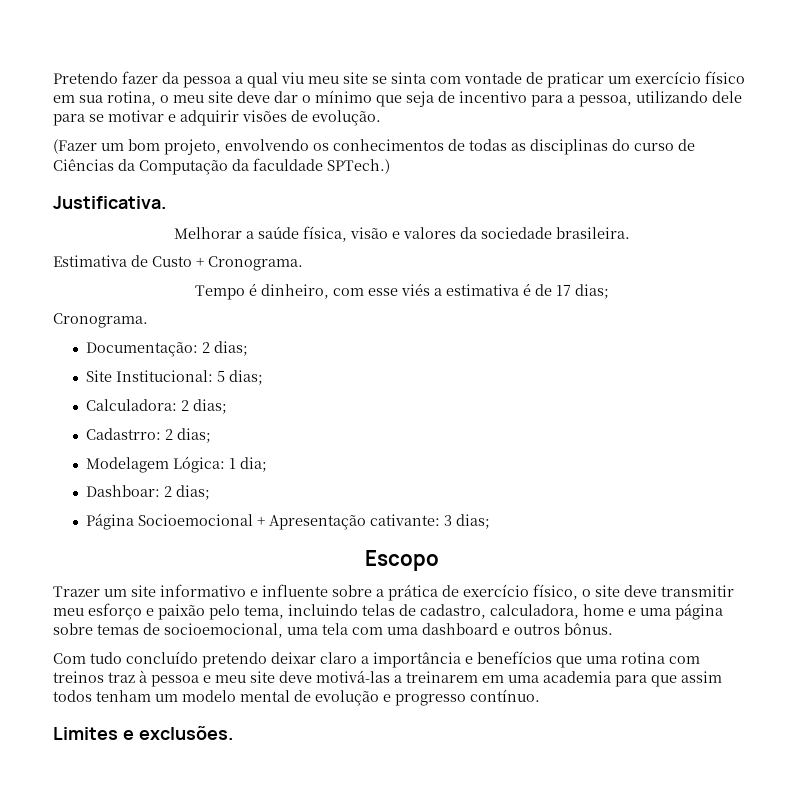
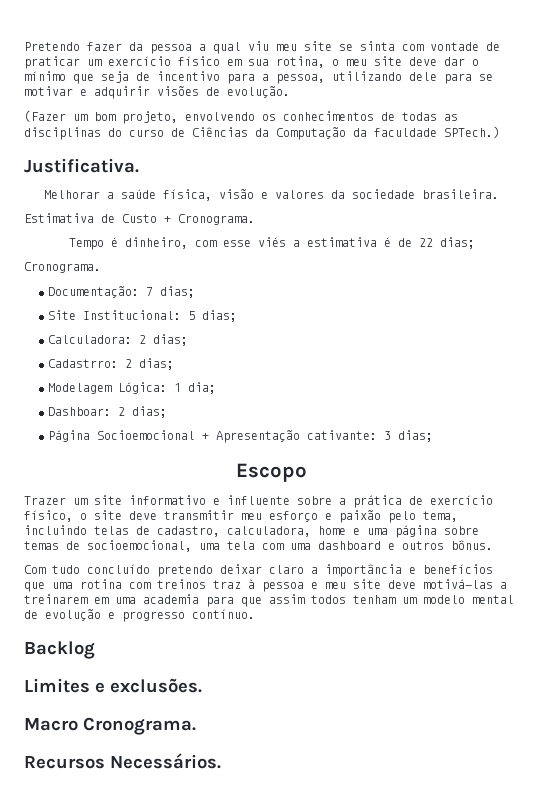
- Tempo é dinheiro, com esse viés a estimativa é de 17 dias;
+ Tempo é dinheiro, com esse viés a estimativa é de 22 dias;
- Documentação: 2 dias;
+ Documentação: 7 dias;
+ Backlog
+ Macro Cronograma.
+ Recursos Necessários.

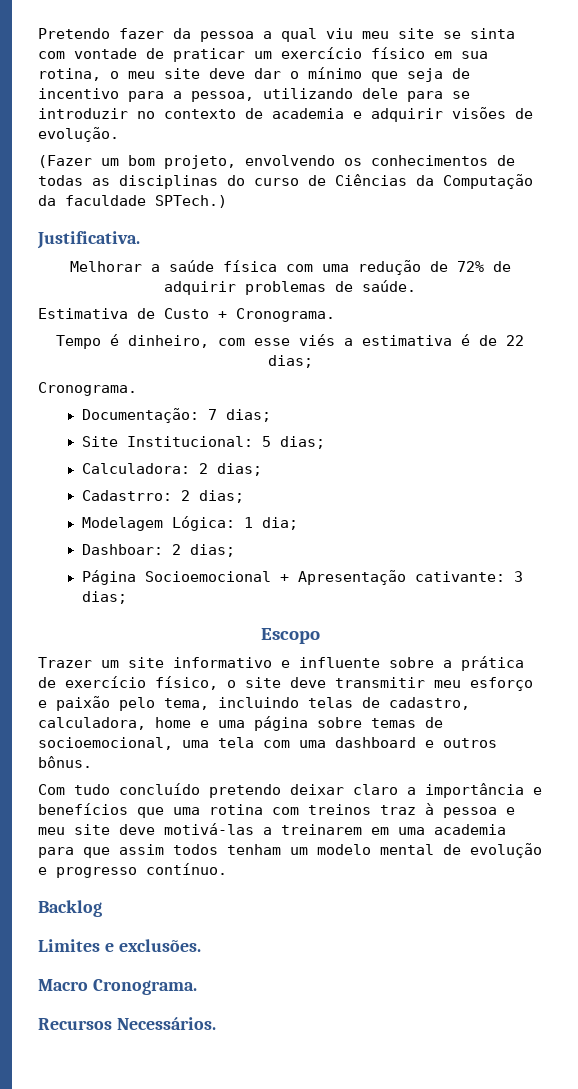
- Pretendo fazer da pessoa a qual viu meu site se sinta com vontade de praticar um exercício físico em sua rotina, o meu site deve dar o mínimo que seja de incentivo para a pessoa, utilizando dele para se motivar e adquirir visões de evolução.
+ Pretendo fazer da pessoa a qual viu meu site se sinta com vontade de praticar um exercício físico em sua rotina, o meu site deve dar o mínimo que seja de incentivo para a pessoa, utilizando dele para se introduzir no contexto de academia e adquirir visões de evolução.
- Melhorar a saúde física, visão e valores da sociedade brasileira.
+ Melhorar a saúde física com uma redução de 72% de adquirir problemas de saúde.

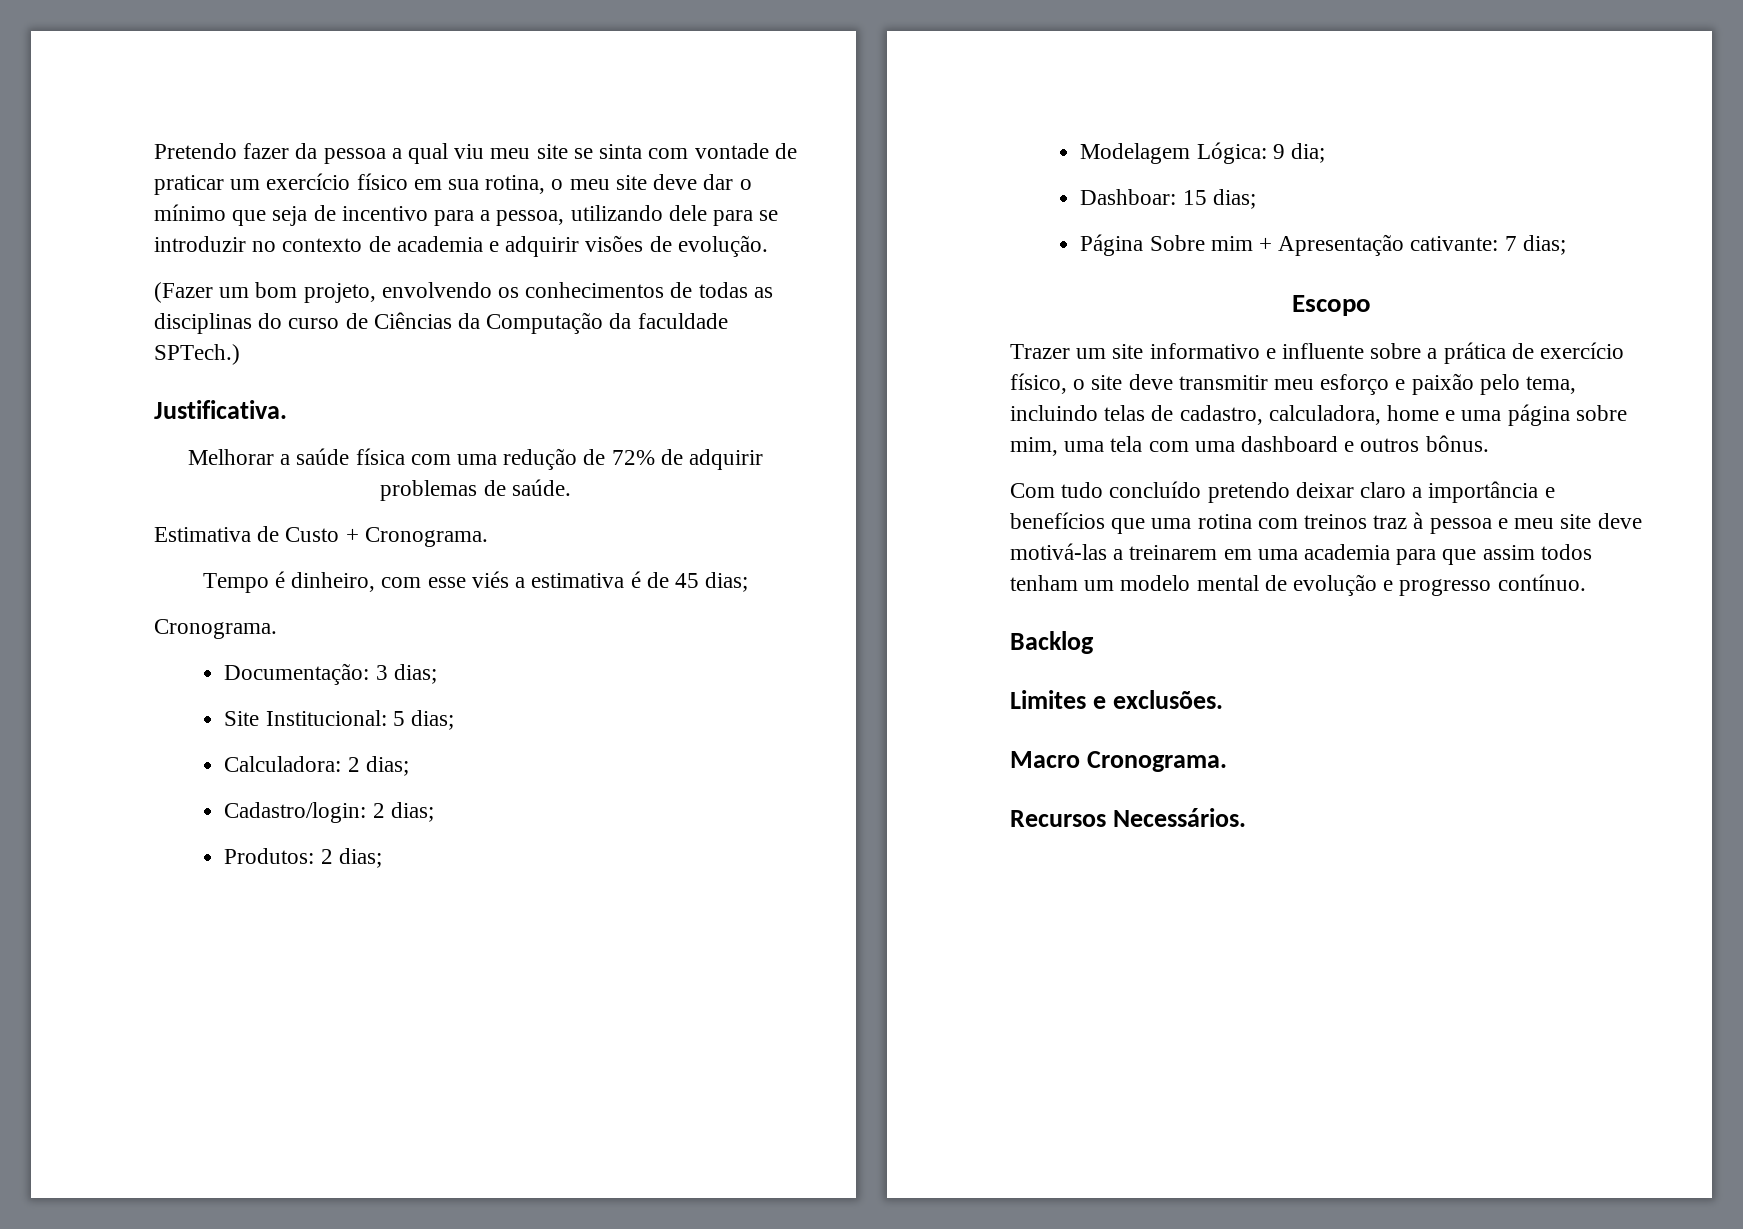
- Tempo é dinheiro, com esse viés a estimativa é de 22 dias;
+ Tempo é dinheiro, com esse viés a estimativa é de 45 dias;
- Documentação: 7 dias;
+ Documentação: 3 dias;
- Cadastrro: 2 dias;
+ Cadastro/login: 2 dias;
+ Produtos: 2 dias;
- Modelagem Lógica: 1 dia;
+ Modelagem Lógica: 9 dia;
- Dashboar: 2 dias;
+ Dashboar: 15 dias;
- Página Socioemocional + Apresentação cativante: 3 dias;
+ Página Sobre mim + Apresentação cativante: 7 dias;
- Trazer um site informativo e influente sobre a prática de exercício físico, o site deve transmitir meu esforço e paixão pelo tema, incluindo telas de cadastro, calculadora, home e uma página sobre temas de socioemocional, uma tela com uma dashboard e outros bônus.
+ Trazer um site informativo e influente sobre a prática de exercício físico, o site deve transmitir meu esforço e paixão pelo tema, incluindo telas de cadastro, calculadora, home e uma página sobre mim, uma tela com uma dashboard e outros bônus.

